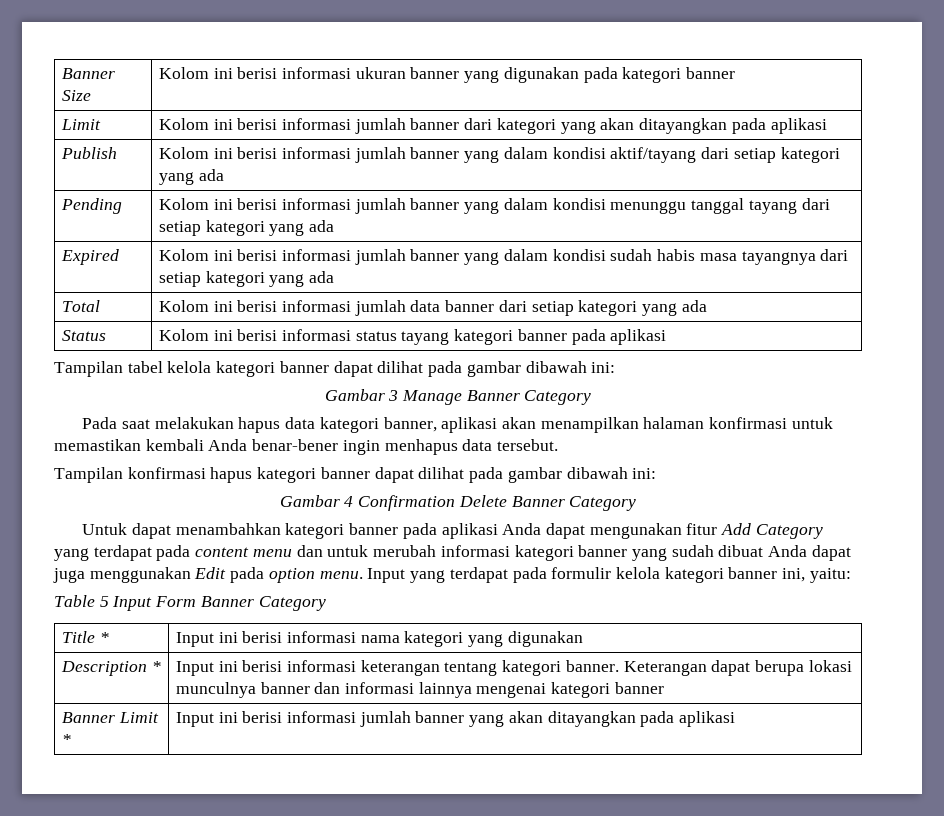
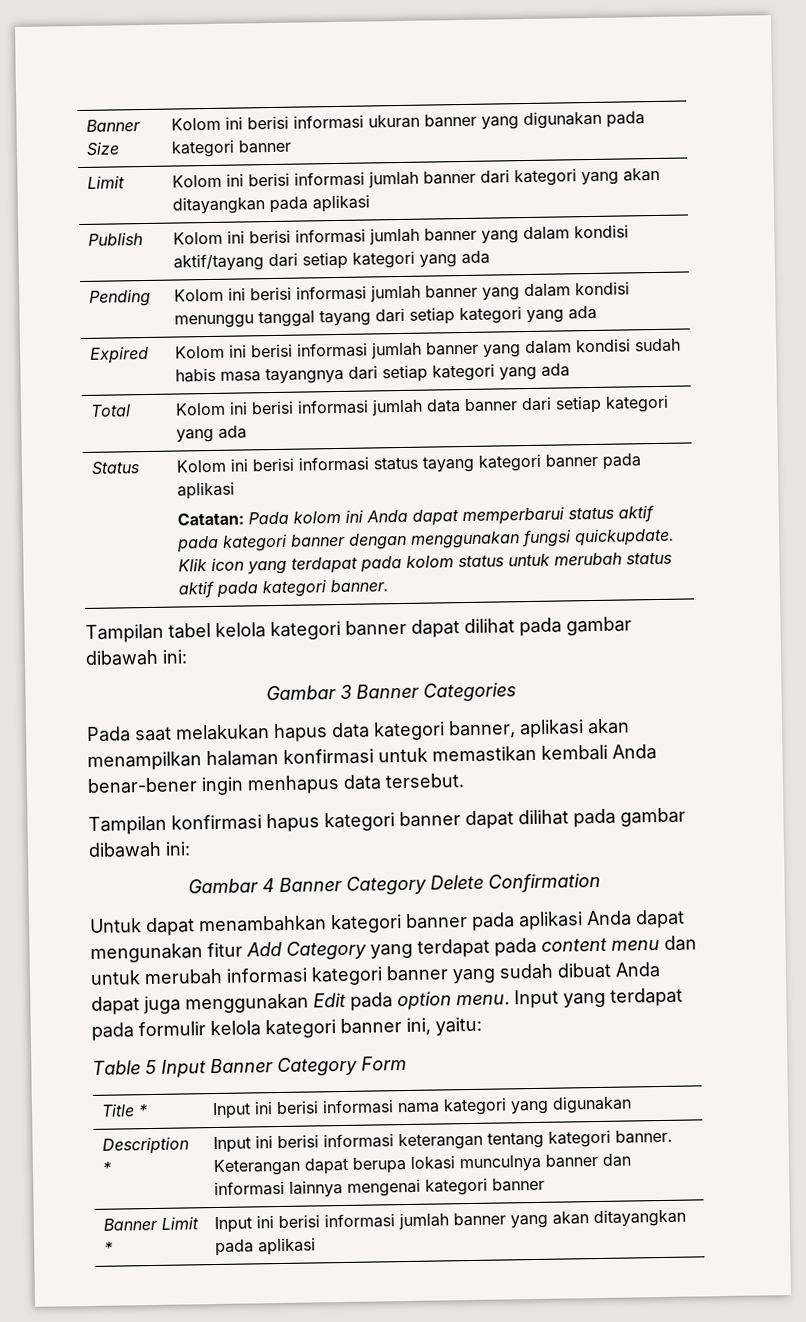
+ Catatan: Pada kolom ini Anda dapat memperbarui status aktif pada kategori banner dengan menggunakan fungsi quickupdate. Klik icon yang terdapat pada kolom status untuk merubah status aktif pada kategori banner.
- Gambar 3 Manage Banner Category
+ Gambar 3 Banner Categories
- Gambar 4 Confirmation Delete Banner Category
+ Gambar 4 Banner Category Delete Confirmation
- Table 5 Input Form Banner Category
+ Table 5 Input Banner Category Form

